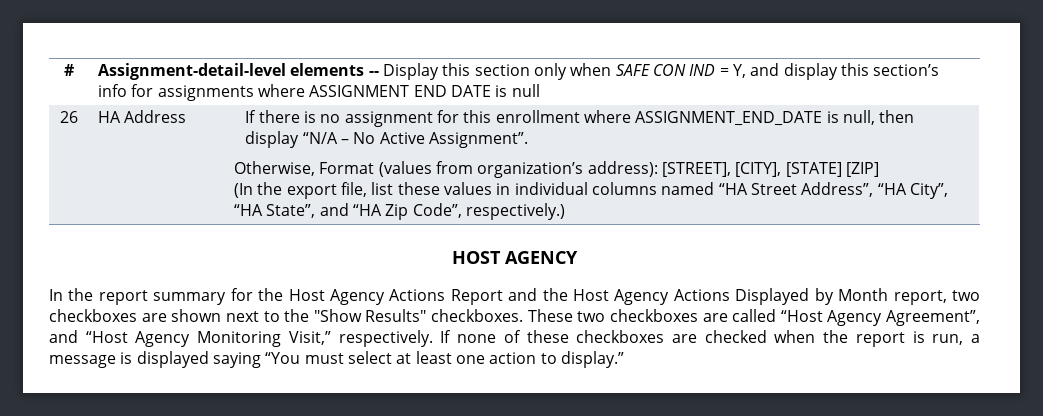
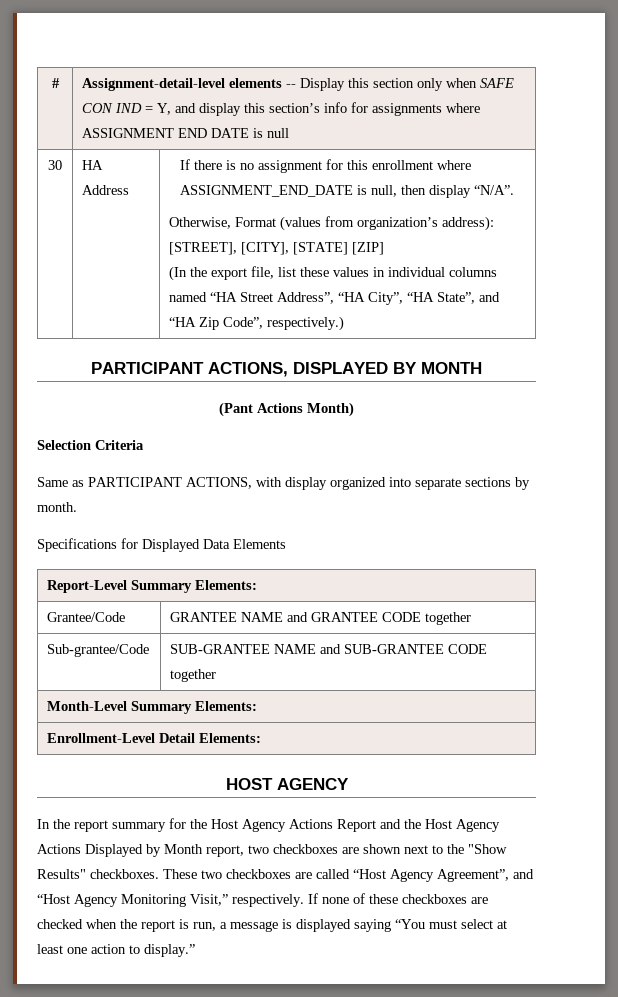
- 26
+ 30
- If there is no assignment for this enrollment where ASSIGNMENT_END_DATE is null, then display “N/A – No Active Assignment”.
+ If there is no assignment for this enrollment where ASSIGNMENT_END_DATE is null, then display “N/A”.
+ PARTICIPANT ACTIONS, DISPLAYED BY MONTH
+ (Pant Actions Month)
+ Selection Criteria
+ Same as PARTICIPANT ACTIONS, with display organized into separate sections by month.
+ Specifications for Displayed Data Elements
+ Report-Level Summary Elements:
+ Grantee/Code | GRANTEE NAME and GRANTEE CODE together
+ Sub-grantee/Code | SUB-GRANTEE NAME and SUB-GRANTEE CODE together
+ Month-Level Summary Elements:
+ Enrollment-Level Detail Elements:

